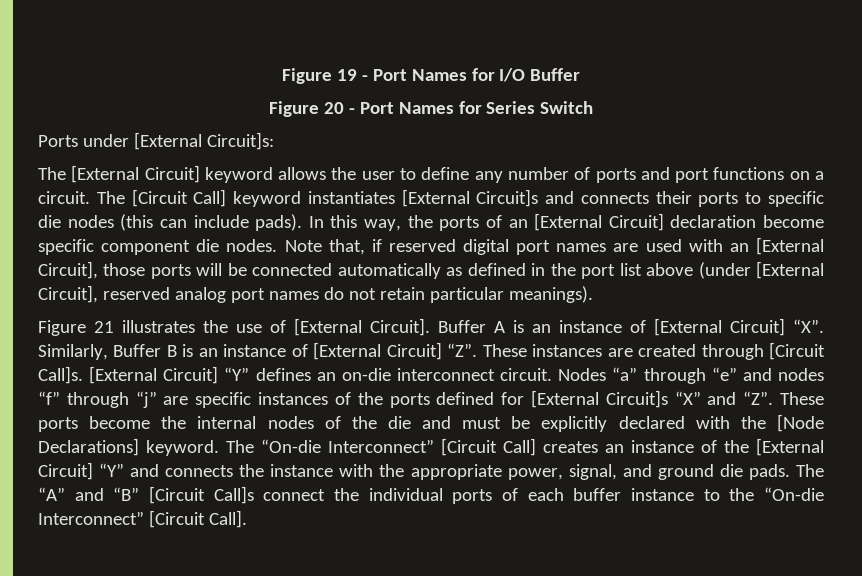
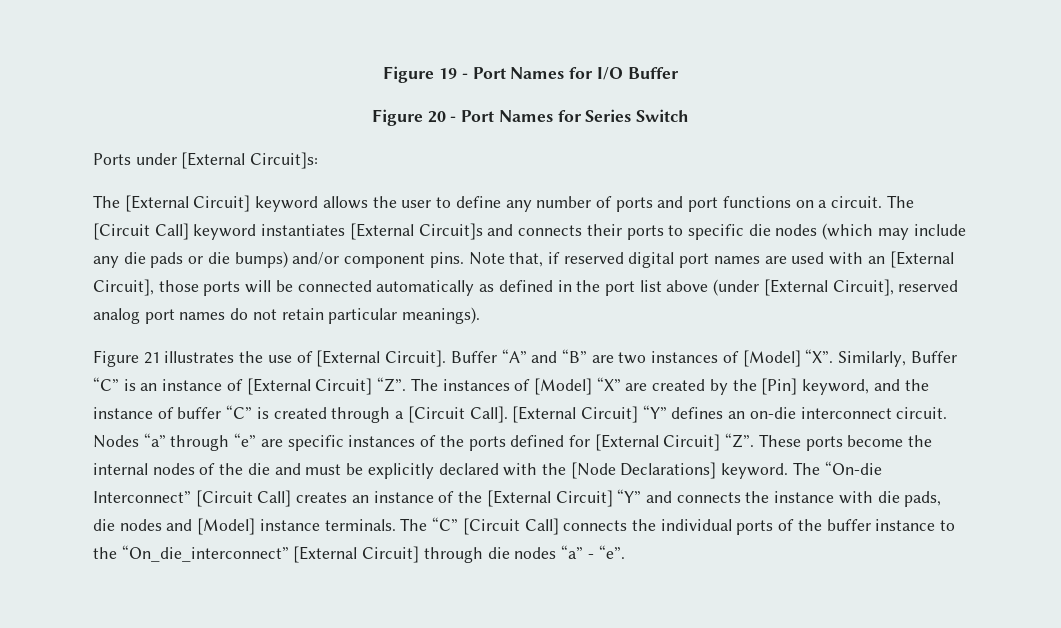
- The [Circuit Call] keyword instantiates [External Circuit]s and connects their ports to specific die nodes (this can include pads). In this way, the ports of an [External Circuit] declaration become specific component die nodes.
+ The [Circuit Call] keyword instantiates [External Circuit]s and connects their ports to specific die nodes (which may include any die pads or die bumps) and/or component pins.
- Buffer A is an instance of [External Circuit] “X”. Similarly, Buffer B is an instance of [External Circuit] “Z”. These instances are created through [Circuit Call]s.
+ Buffer “A” and “B” are two instances of [Model] “X”. Similarly, Buffer “C” is an instance of [External Circuit] “Z”. The instances of [Model] “X” are created by the [Pin] keyword, and the instance of buffer “C” is created through a [Circuit Call].
- Nodes “a” through “e” and nodes “f” through “j” are specific instances of the ports defined for [External Circuit]s “X” and “Z”. These ports become the internal nodes of the die and must be explicitly declared with the [Node Declarations] keyword.
+ Nodes “a” through “e” are specific instances of the ports defined for [External Circuit] “Z”. These ports become the internal nodes of the die and must be explicitly declared with the [Node Declarations] keyword.
- The “On-die Interconnect” [Circuit Call] creates an instance of the [External Circuit] “Y” and connects the instance with the appropriate power, signal, and ground die pads. The “A” and “B” [Circuit Call]s connect the individual ports of each buffer instance to the “On-die Interconnect” [Circuit Call].
+ The “On-die Interconnect” [Circuit Call] creates an instance of the [External Circuit] “Y” and connects the instance with die pads, die nodes and [Model] instance terminals. The “C” [Circuit Call] connects the individual ports of the buffer instance to the “On_die_interconnect” [External Circuit] through die nodes “a” - “e”.

